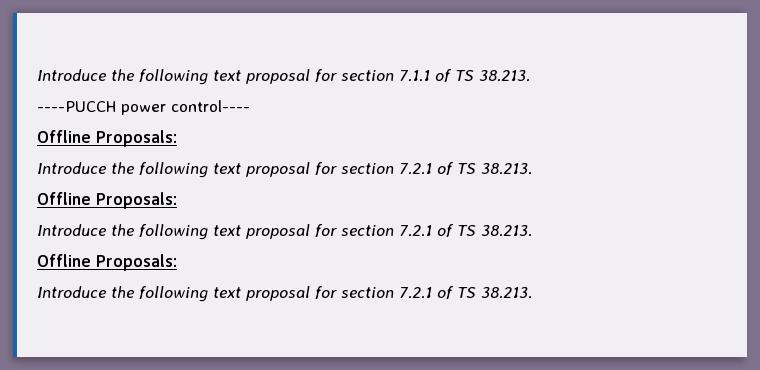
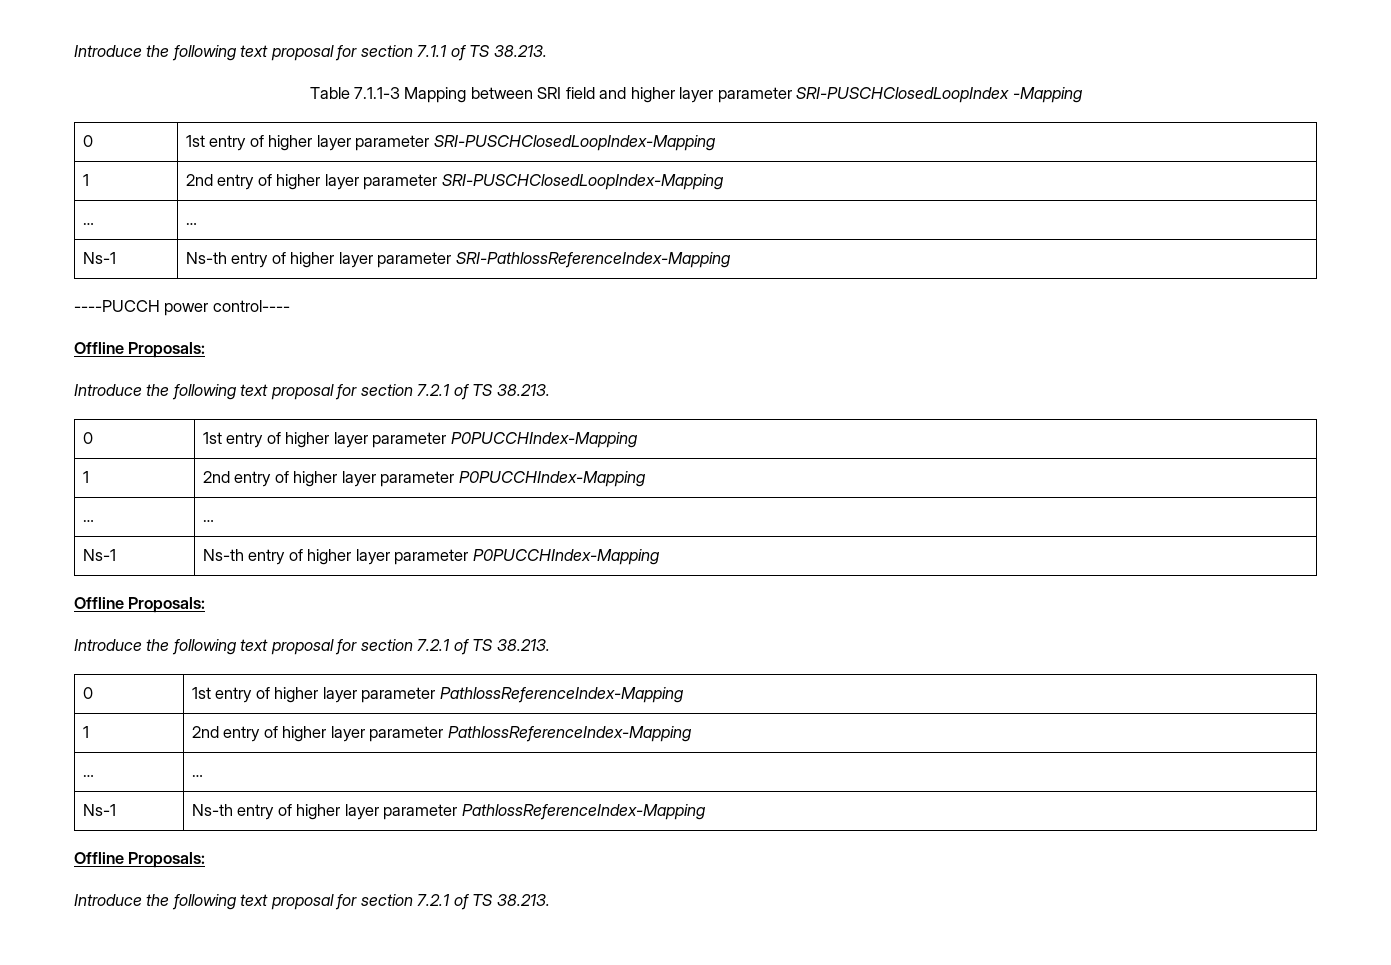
+ Table 7.1.1-3 Mapping between SRI field and higher layer parameter SRI-PUSCHClosedLoopIndex -Mapping
+ 0 | 1st entry of higher layer parameter SRI-PUSCHClosedLoopIndex-Mapping
+ 1 | 2nd entry of higher layer parameter SRI-PUSCHClosedLoopIndex-Mapping
+ … | …
+ Ns-1 | Ns-th entry of higher layer parameter SRI-PathlossReferenceIndex-Mapping
+ 0 | 1st entry of higher layer parameter P0PUCCHIndex-Mapping
+ 1 | 2nd entry of higher layer parameter P0PUCCHIndex-Mapping
+ … | …
+ Ns-1 | Ns-th entry of higher layer parameter P0PUCCHIndex-Mapping
+ 0 | 1st entry of higher layer parameter PathlossReferenceIndex-Mapping
+ 1 | 2nd entry of higher layer parameter PathlossReferenceIndex-Mapping
+ … | …
+ Ns-1 | Ns-th entry of higher layer parameter PathlossReferenceIndex-Mapping

